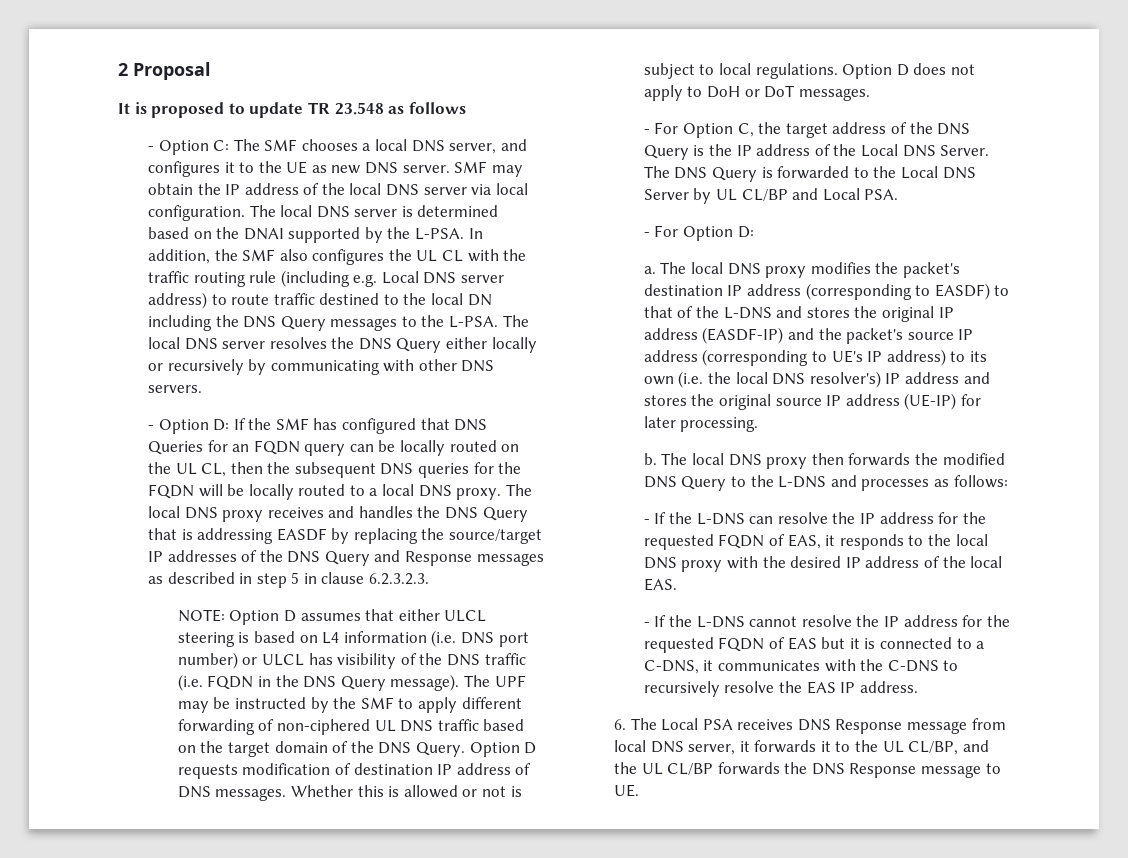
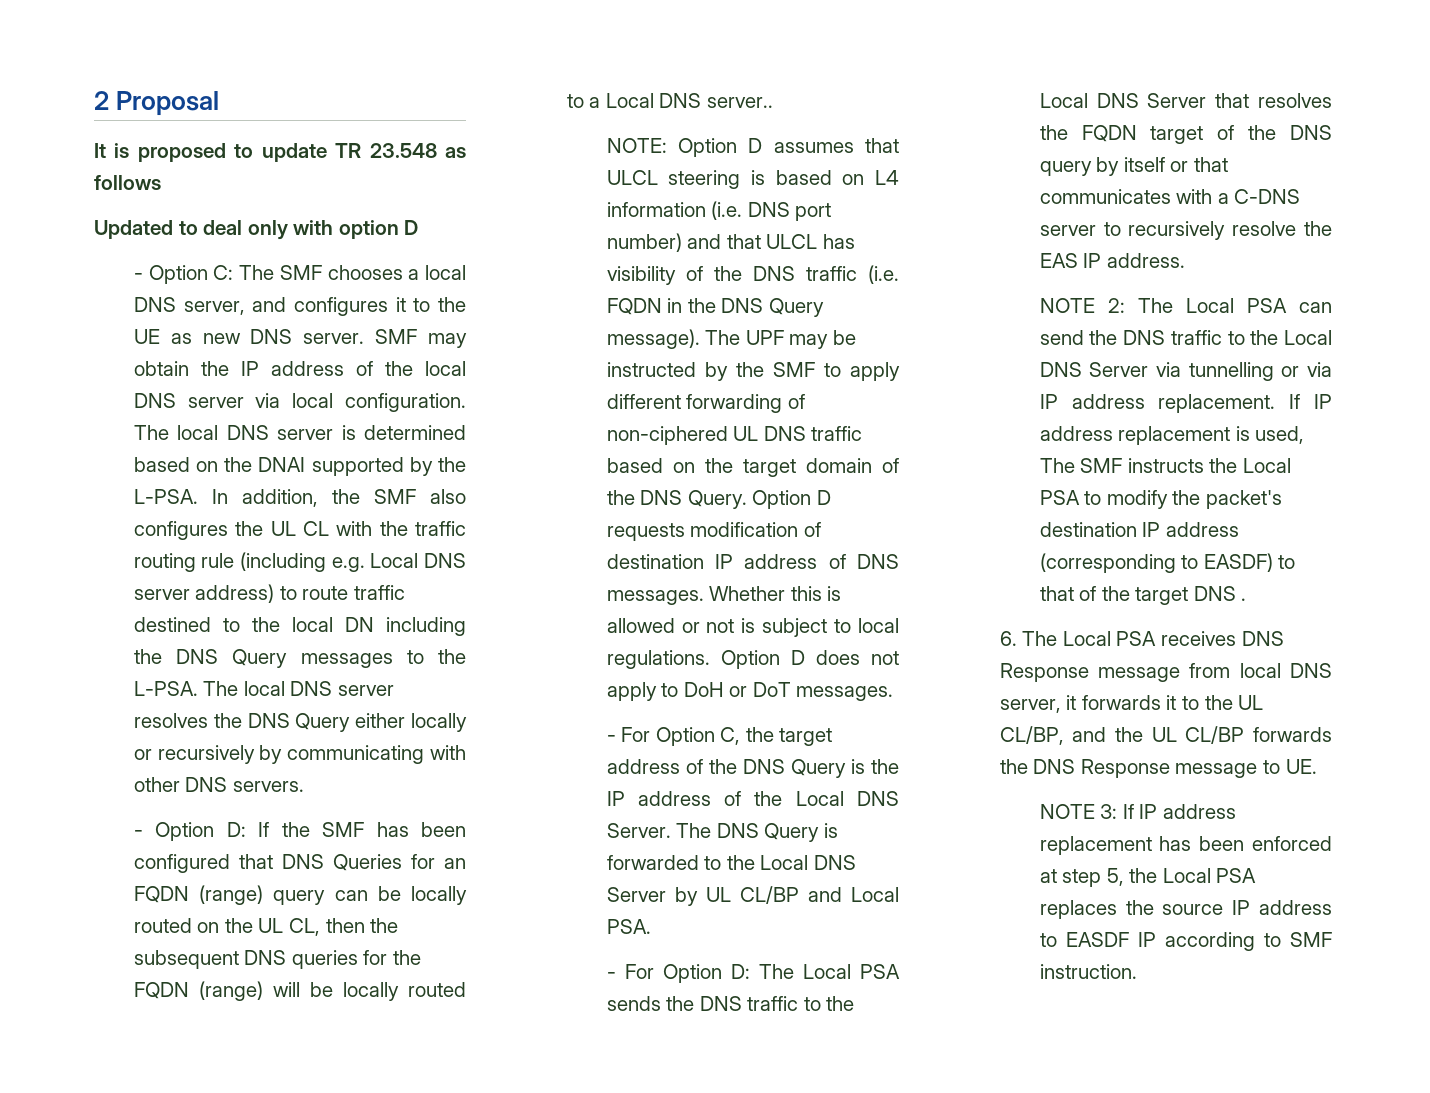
+ Updated to deal only with option D
- - Option D: If the SMF has configured that DNS Queries for an FQDN query can be locally routed on the UL CL, then the subsequent DNS queries for the FQDN will be locally routed to a local DNS proxy. The local DNS proxy receives and handles the DNS Query that is addressing EASDF by replacing the source/target IP addresses of the DNS Query and Response messages as described in step 5 in clause 6.2.3.2.3.
+ - Option D: If the SMF has been configured that DNS Queries for an FQDN (range) query can be locally routed on the UL CL, then the subsequent DNS queries for the FQDN (range) will be locally routed to a Local DNS server..
- NOTE: Option D assumes that either ULCL steering is based on L4 information (i.e. DNS port number) or ULCL has visibility of the DNS traffic (i.e. FQDN in the DNS Query message).
+ NOTE: Option D assumes that ULCL steering is based on L4 information (i.e. DNS port number) and that ULCL has visibility of the DNS traffic (i.e. FQDN in the DNS Query message).
- - For Option D:
- a. The local DNS proxy modifies the packet's destination IP address (corresponding to EASDF) to that of the L-DNS and stores the original IP address (EASDF-IP) and the packet's source IP address (corresponding to UE's IP address) to its own (i.e. the local DNS resolver's) IP address and stores the original source IP address (UE-IP) for later processing.
- b. The local DNS proxy then forwards the modified DNS Query to the L-DNS and processes as follows:
- - If the L-DNS can resolve the IP address for the requested FQDN of EAS, it responds to the local DNS proxy with the desired IP address of the local EAS.
- - If the L-DNS cannot resolve the IP address for the requested FQDN of EAS but it is connected to a C-DNS, it communicates with the C-DNS to recursively resolve the EAS IP address.
+ - For Option D: The Local PSA sends the DNS traffic to the Local DNS Server that resolves the FQDN target of the DNS query by itself or that communicates with a C-DNS server to recursively resolve the EAS IP address.
+ NOTE 2: The Local PSA can send the DNS traffic to the Local DNS Server via tunnelling or via IP address replacement. If IP address replacement is used, The SMF instructs the Local PSA to modify the packet's destination IP address (corresponding to EASDF) to that of the target DNS .
+ NOTE 3: If IP address replacement has been enforced at step 5, the Local PSA replaces the source IP address to EASDF IP according to SMF instruction.

